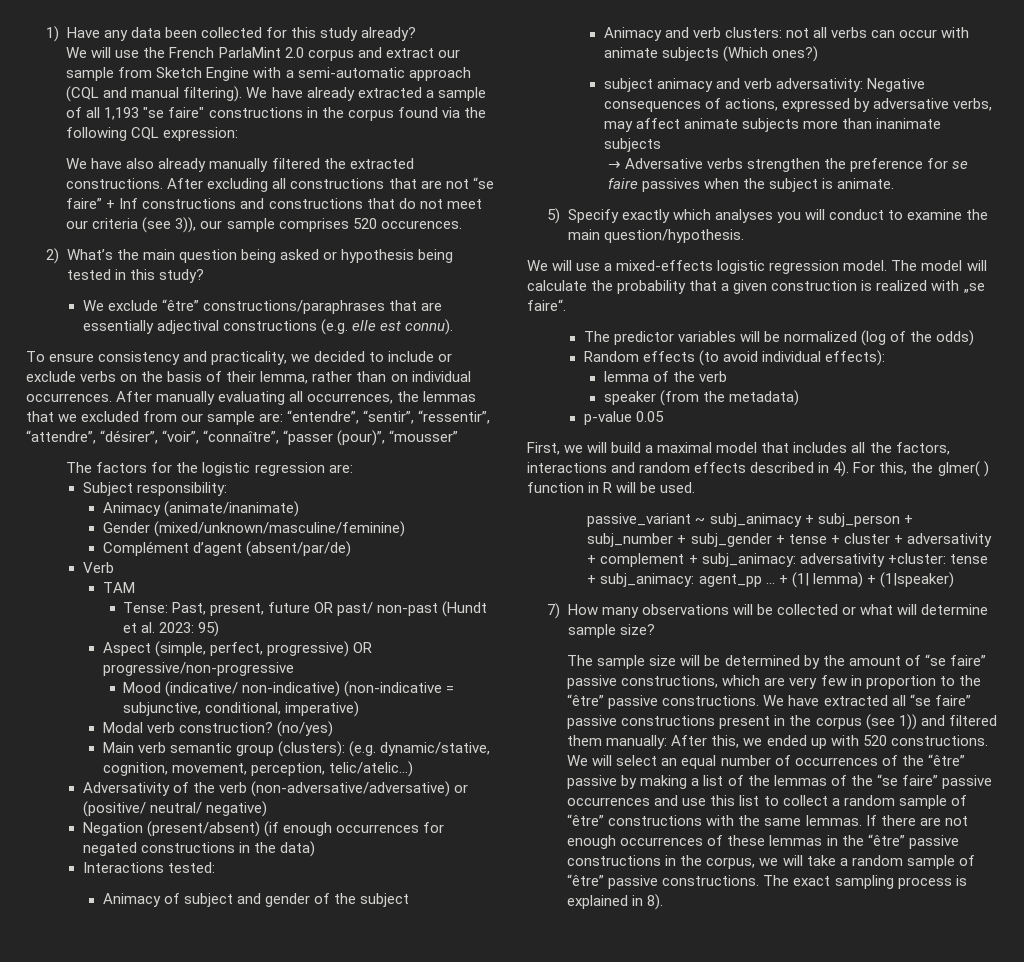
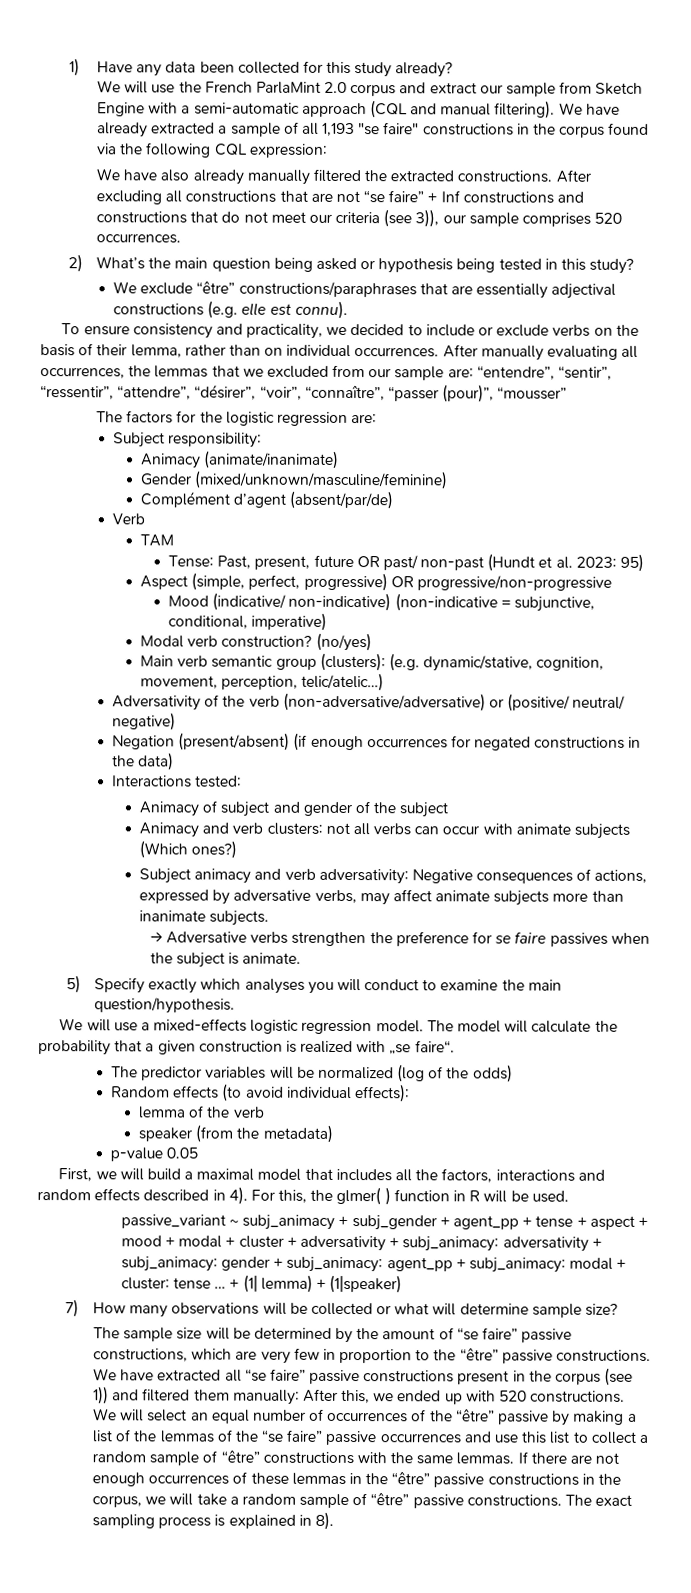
- After excluding all constructions that are not “se faire” + Inf constructions and constructions that do not meet our criteria (see 3)), our sample comprises 520 occurences.
+ After excluding all constructions that are not “se faire” + Inf constructions and constructions that do not meet our criteria (see 3)), our sample comprises 520 occurrences.
- subject animacy and verb adversativity: Negative consequences of actions, expressed by adversative verbs, may affect animate subjects more than inanimate subjects
+ Subject animacy and verb adversativity: Negative consequences of actions, expressed by adversative verbs, may affect animate subjects more than inanimate subjects.
- passive_variant ~ subj_animacy + subj_person + subj_number + subj_gender + tense + cluster + adversativity + complement + subj_animacy: adversativity +cluster: tense + subj_animacy: agent_pp …
+ passive_variant ~ subj_animacy + subj_gender + agent_pp + tense + aspect + mood + modal + cluster + adversativity + subj_animacy: adversativity + subj_animacy: gender + subj_animacy: agent_pp + subj_animacy: modal + cluster: tense …

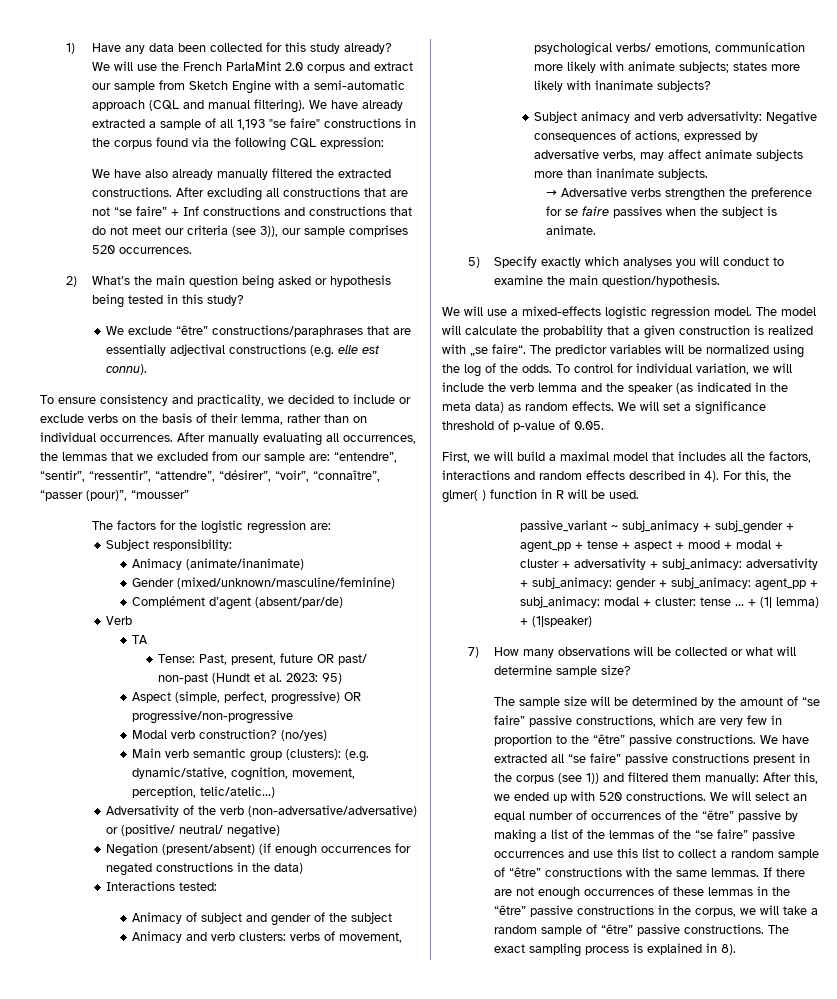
- TAM
+ TA
- Mood (indicative/ non-indicative) (non-indicative = subjunctive, conditional, imperative)
- Animacy and verb clusters: not all verbs can occur with animate subjects (Which ones?)
+ Animacy and verb clusters: verbs of movement, psychological verbs/ emotions, communication more likely with animate subjects; states more likely with inanimate subjects?
- The model will calculate the probability that a given construction is realized with „se faire“.
- The predictor variables will be normalized (log of the odds)
- Random effects (to avoid individual effects):
- lemma of the verb
- speaker (from the metadata)
- p-value 0.05
+ The model will calculate the probability that a given construction is realized with „se faire“. The predictor variables will be normalized using the log of the odds. To control for individual variation, we will include the verb lemma and the speaker (as indicated in the meta data) as random effects. We will set a significance threshold of p-value of 0.05.

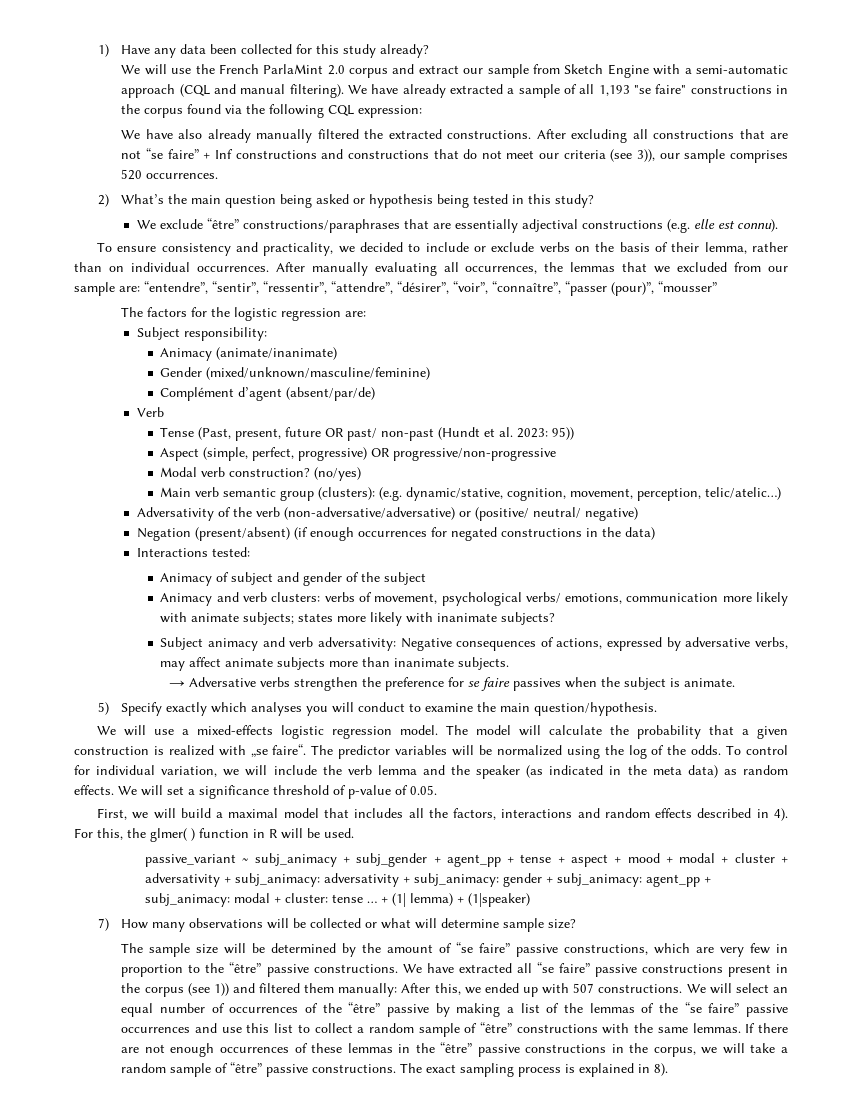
- TA
- Tense: Past, present, future OR past/ non-past (Hundt et al. 2023: 95)
+ Tense (Past, present, future OR past/ non-past (Hundt et al. 2023: 95))
- We have extracted all “se faire” passive constructions present in the corpus (see 1)) and filtered them manually: After this, we ended up with 520 constructions.
+ We have extracted all “se faire” passive constructions present in the corpus (see 1)) and filtered them manually: After this, we ended up with 507 constructions.

